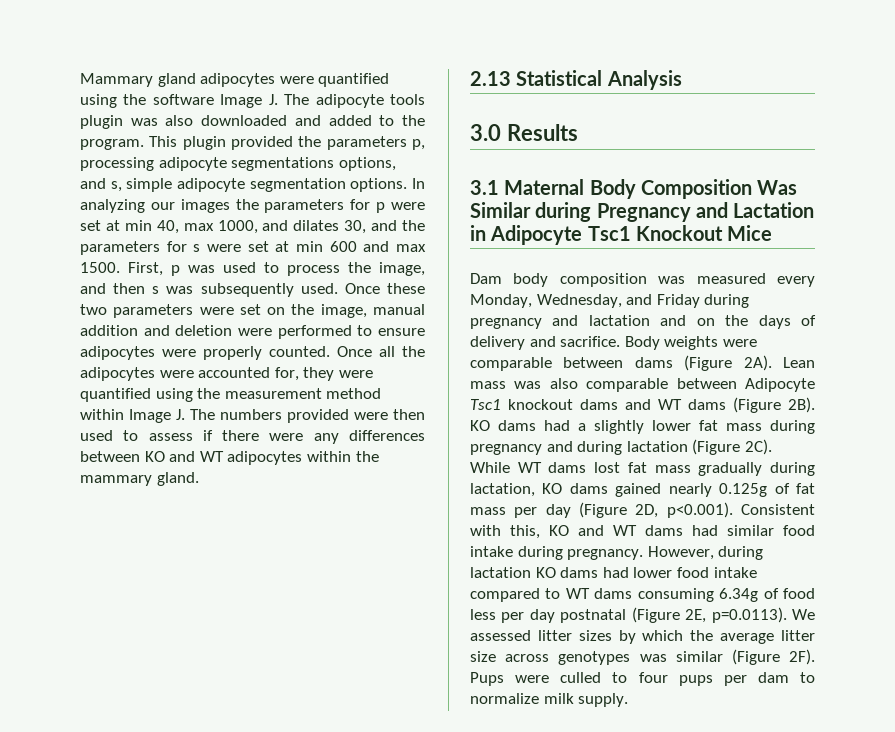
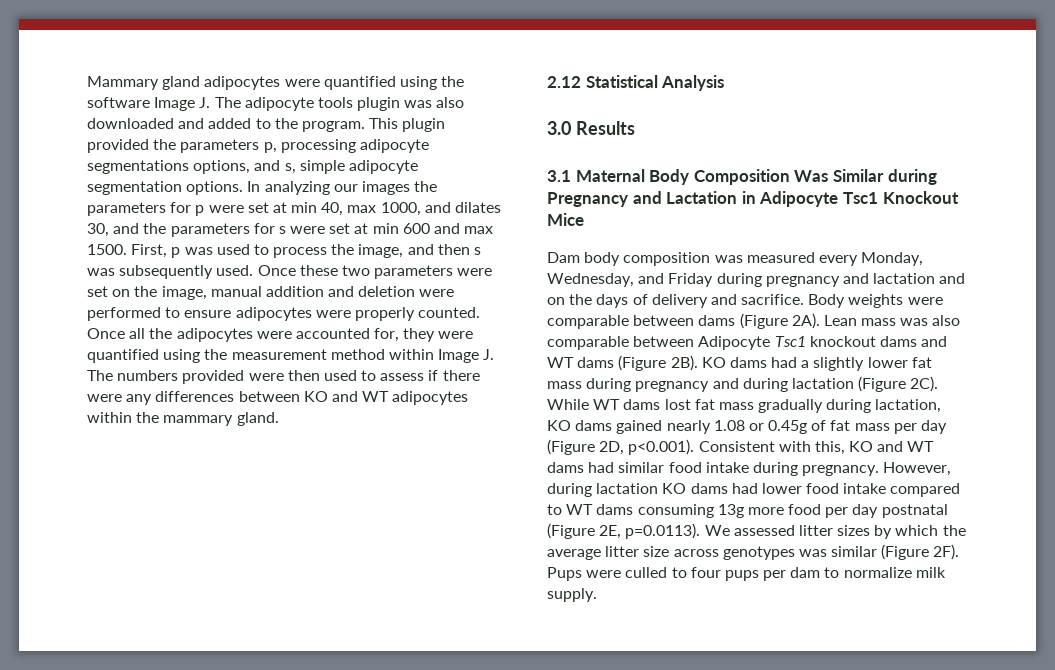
- 2.13 Statistical Analysis
+ 2.12 Statistical Analysis
- While WT dams lost fat mass gradually during lactation, KO dams gained nearly 0.125g of fat mass per day (Figure 2D, p<0.001). Consistent with this, KO and WT dams had similar food intake during pregnancy.
+ While WT dams lost fat mass gradually during lactation, KO dams gained nearly 1.08 or 0.45g of fat mass per day (Figure 2D, p<0.001). Consistent with this, KO and WT dams had similar food intake during pregnancy.
- However, during lactation KO dams had lower food intake compared to WT dams consuming 6.34g of food less per day postnatal (Figure 2E, p=0.0113). We assessed litter sizes by which the average litter size across genotypes was similar (Figure 2F).
+ However, during lactation KO dams had lower food intake compared to WT dams consuming 13g more food per day postnatal (Figure 2E, p=0.0113). We assessed litter sizes by which the average litter size across genotypes was similar (Figure 2F).

